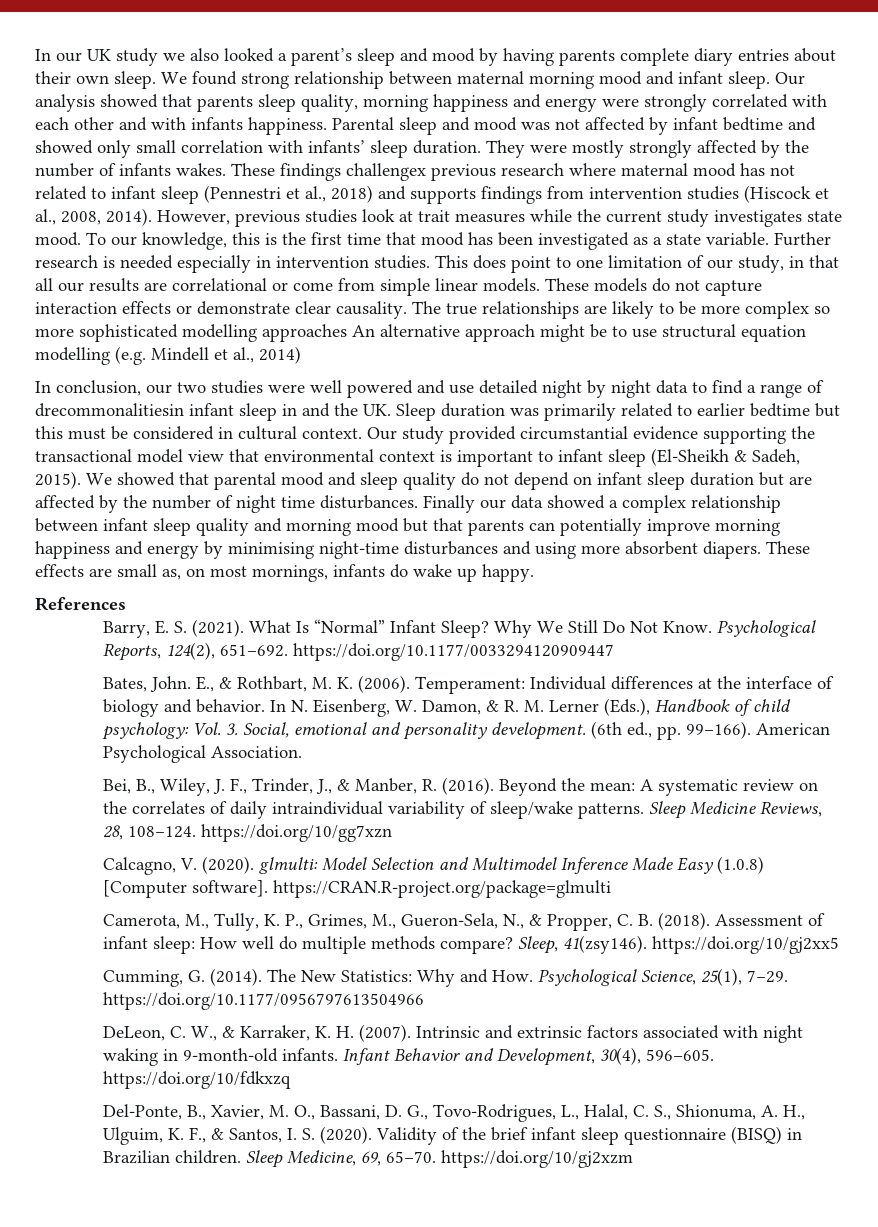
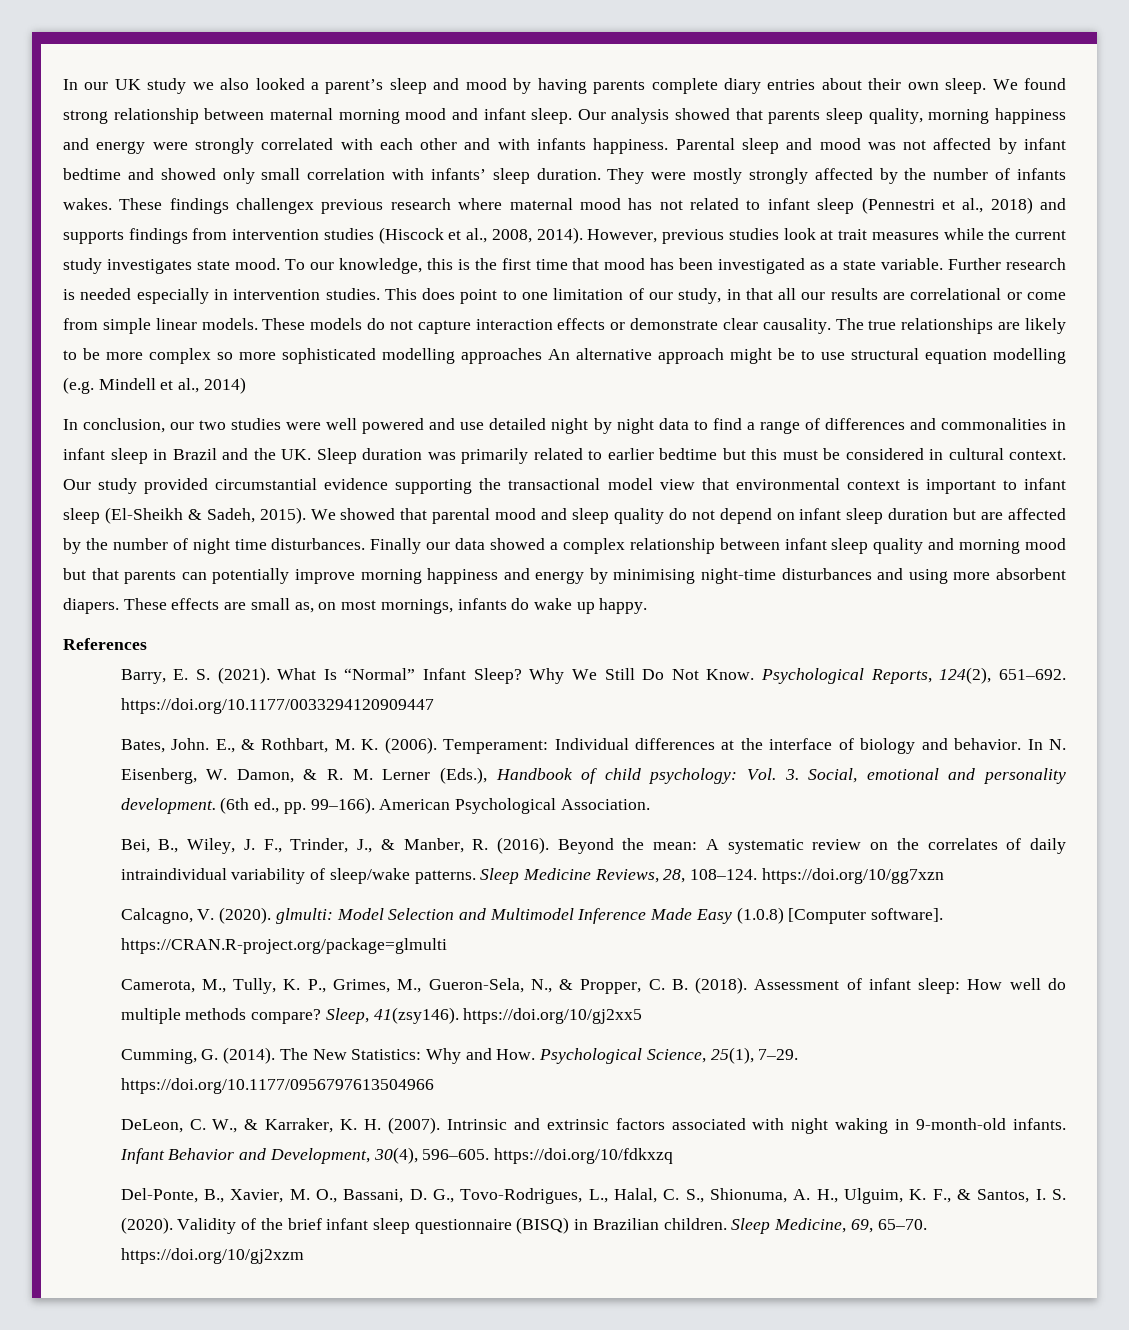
- In conclusion, our two studies were well powered and use detailed night by night data to find a range of drecommonalitiesin infant sleep in and the UK. Sleep duration was primarily related to earlier bedtime but this must be considered in cultural context.
+ In conclusion, our two studies were well powered and use detailed night by night data to find a range of differences and commonalities in infant sleep in Brazil and the UK. Sleep duration was primarily related to earlier bedtime but this must be considered in cultural context.

